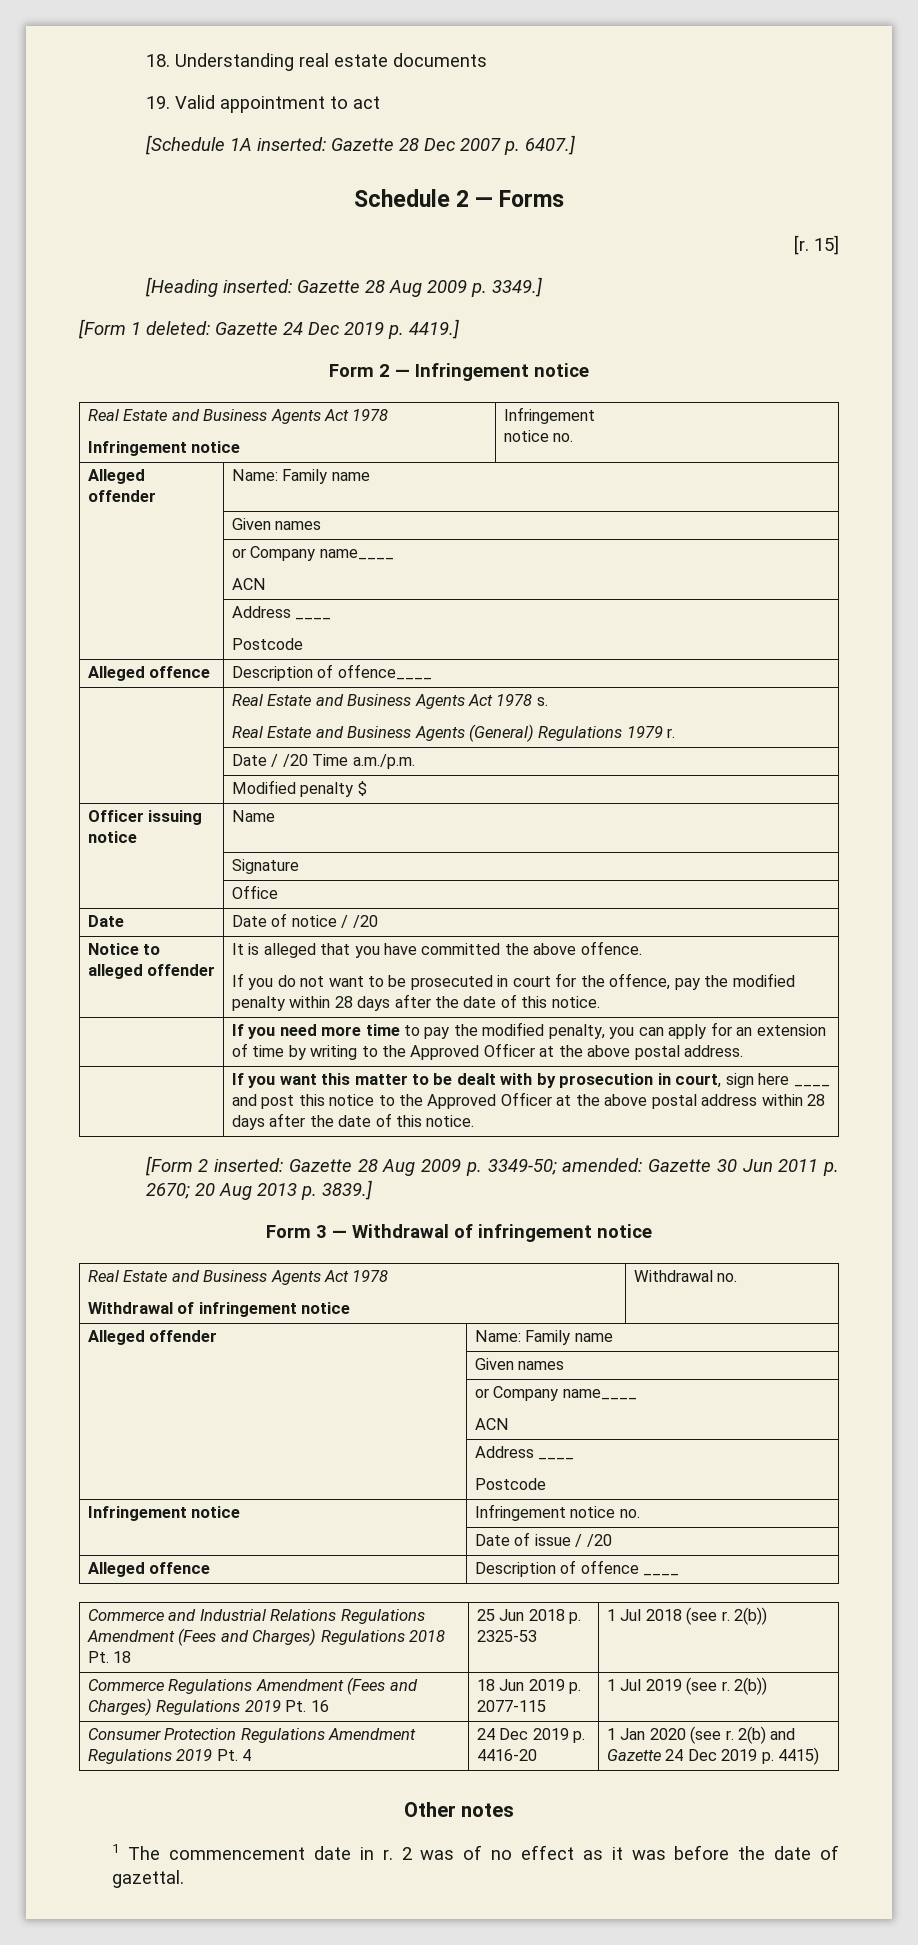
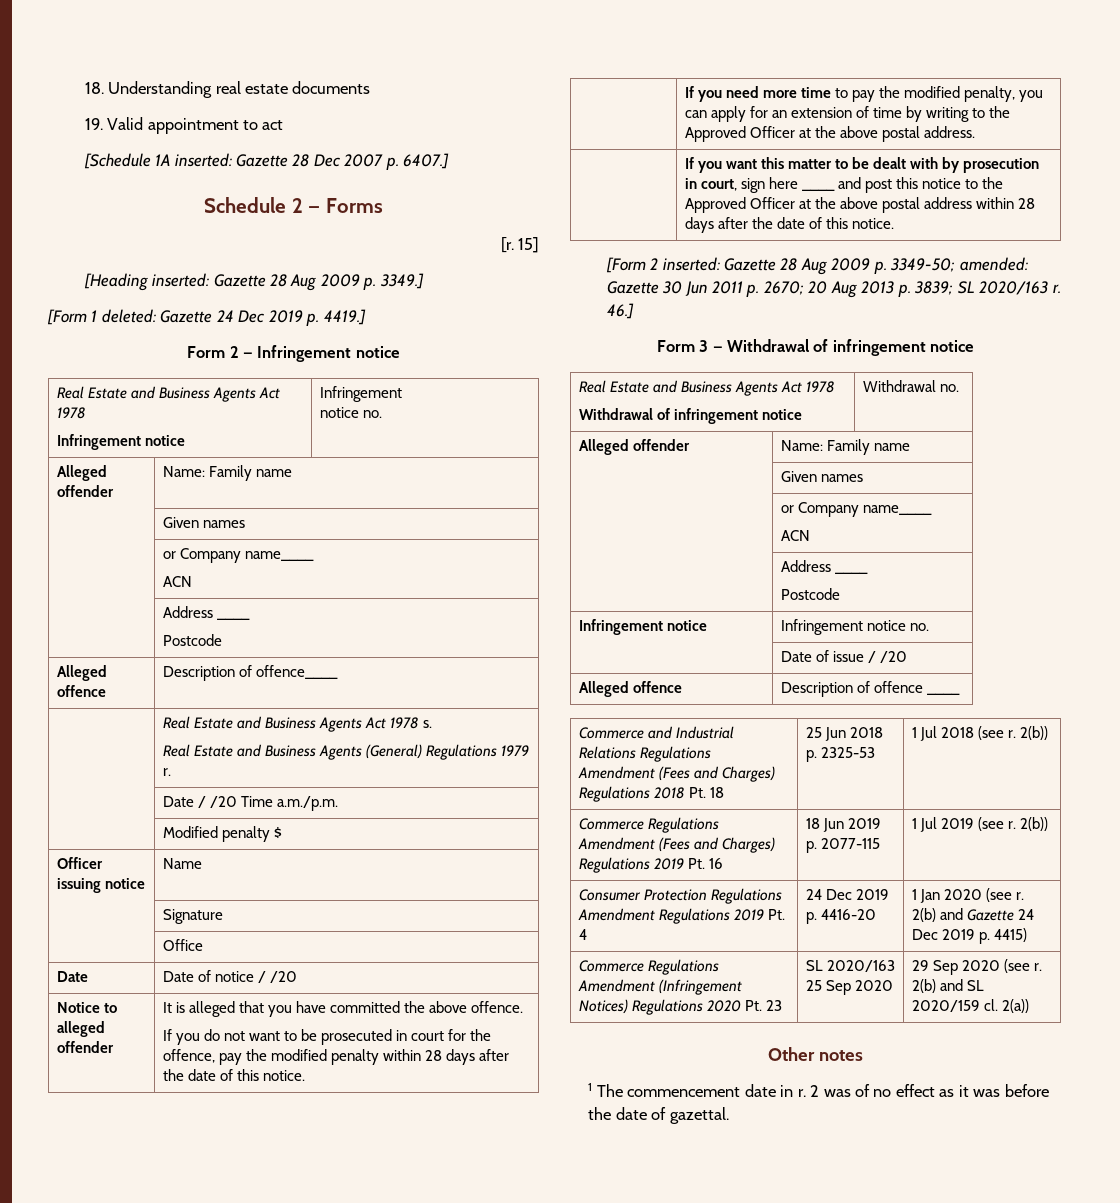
- [Form 2 inserted: Gazette 28 Aug 2009 p. 3349-50; amended: Gazette 30 Jun 2011 p. 2670; 20 Aug 2013 p. 3839.]
+ [Form 2 inserted: Gazette 28 Aug 2009 p. 3349-50; amended: Gazette 30 Jun 2011 p. 2670; 20 Aug 2013 p. 3839; SL 2020/163 r. 46.]
+ Commerce Regulations Amendment (Infringement Notices) Regulations 2020 Pt. 23 | SL 2020/163 25 Sep 2020 | 29 Sep 2020 (see r. 2(b) and SL 2020/159 cl. 2(a))

